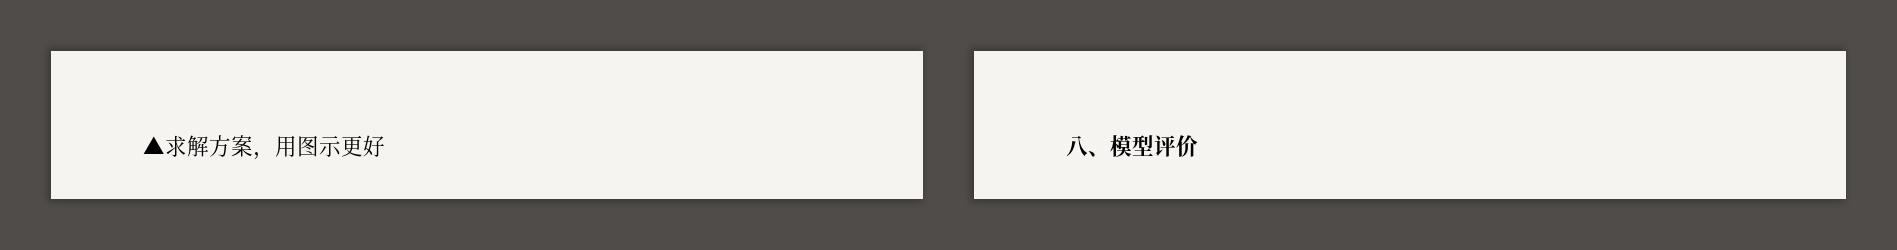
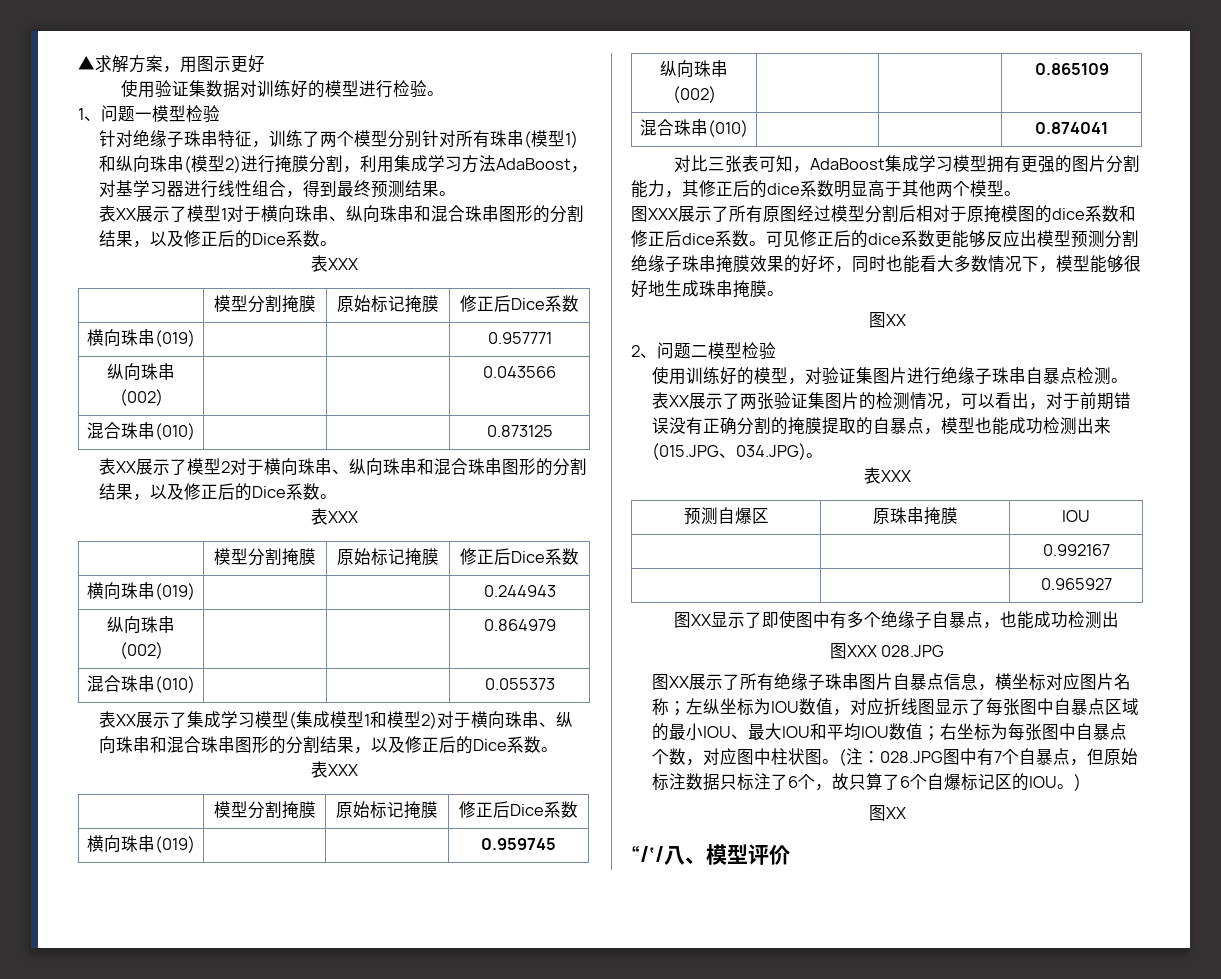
- 八、模型评价
+ 使用验证集数据对训练好的模型进行检验。
+ 1、问题一模型检验
+ 针对绝缘子珠串特征，训练了两个模型分别针对所有珠串(模型1)和纵向珠串(模型2)进行掩膜分割，利用集成学习方法AdaBoost，对基学习器进行线性组合，得到最终预测结果。
+ 表XX展示了模型1对于横向珠串、纵向珠串和混合珠串图形的分割结果，以及修正后的Dice系数。
+ 表XXX
+ | 模型分割掩膜 | 原始标记掩膜 | 修正后Dice系数
+ 横向珠串(019) | | | 0.957771
+ 纵向珠串(002) | | | 0.043566
+ 混合珠串(010) | | | 0.873125
+ 表XX展示了模型2对于横向珠串、纵向珠串和混合珠串图形的分割结果，以及修正后的Dice系数。
+ 表XXX
+ | 模型分割掩膜 | 原始标记掩膜 | 修正后Dice系数
+ 横向珠串(019) | | | 0.244943
+ 纵向珠串(002) | | | 0.864979
+ 混合珠串(010) | | | 0.055373
+ 表XX展示了集成学习模型(集成模型1和模型2)对于横向珠串、纵向珠串和混合珠串图形的分割结果，以及修正后的Dice系数。
+ 表XXX
+ | 模型分割掩膜 | 原始标记掩膜 | 修正后Dice系数
+ 横向珠串(019) | | | 0.959745
+ 纵向珠串(002) | | | 0.865109
+ 混合珠串(010) | | | 0.874041
+ 对比三张表可知，AdaBoost集成学习模型拥有更强的图片分割能力，其修正后的dice系数明显高于其他两个模型。
+ 图XXX展示了所有原图经过模型分割后相对于原掩模图的dice系数和修正后dice系数。可见修正后的dice系数更能够反应出模型预测分割绝缘子珠串掩膜效果的好坏，同时也能看大多数情况下，模型能够很好地生成珠串掩膜。
+ 图XX
+ 2、问题二模型检验
+ 使用训练好的模型，对验证集图片进行绝缘子珠串自暴点检测。表XX展示了两张验证集图片的检测情况，可以看出，对于前期错误没有正确分割的掩膜提取的自暴点，模型也能成功检测出来(015.JPG、034.JPG)。
+ 表XXX
+ 预测自爆区 | 原珠串掩膜 | IOU
+ | | 0.992167
+ | | 0.965927
+ 图XX显示了即使图中有多个绝缘子自暴点，也能成功检测出
+ 图XXX 028.JPG
+ 图XX展示了所有绝缘子珠串图片自暴点信息，横坐标对应图片名称；左纵坐标为IOU数值，对应折线图显示了每张图中自暴点区域的最小IOU、最大IOU和平均IOU数值；右坐标为每张图中自暴点个数，对应图中柱状图。(注：028.JPG图中有7个自暴点，但原始标注数据只标注了6个，故只算了6个自爆标记区的IOU。)
+ 图XX
+ “/‘/八、模型评价

